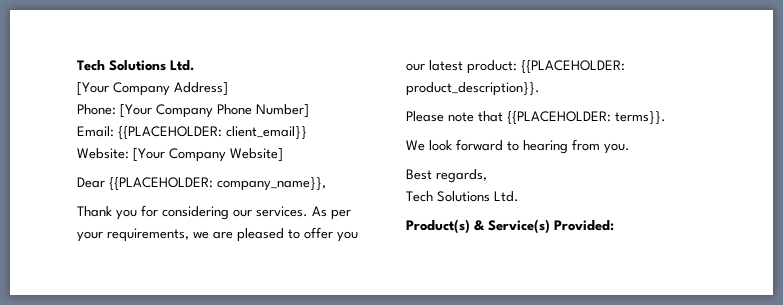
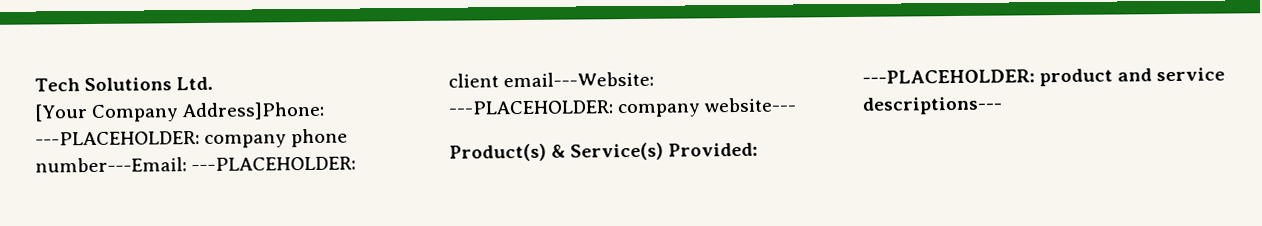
- [Your Company Address]
- Phone: [Your Company Phone Number]
- Email: {{PLACEHOLDER: client_email}}
- Website: [Your Company Website]
- Dear {{PLACEHOLDER: company_name}},
- Thank you for considering our services. As per your requirements, we are pleased to offer you our latest product: {{PLACEHOLDER: product_description}}.
- Please note that {{PLACEHOLDER: terms}}.
- We look forward to hearing from you.
- Best regards,
- Tech Solutions Ltd.
+ [Your Company Address]Phone: ---PLACEHOLDER: company phone number---Email: ---PLACEHOLDER: client email---Website: ---PLACEHOLDER: company website---
- Product(s) & Service(s) Provided:
+ Product(s) & Service(s) Provided: ---PLACEHOLDER: product and service descriptions---

